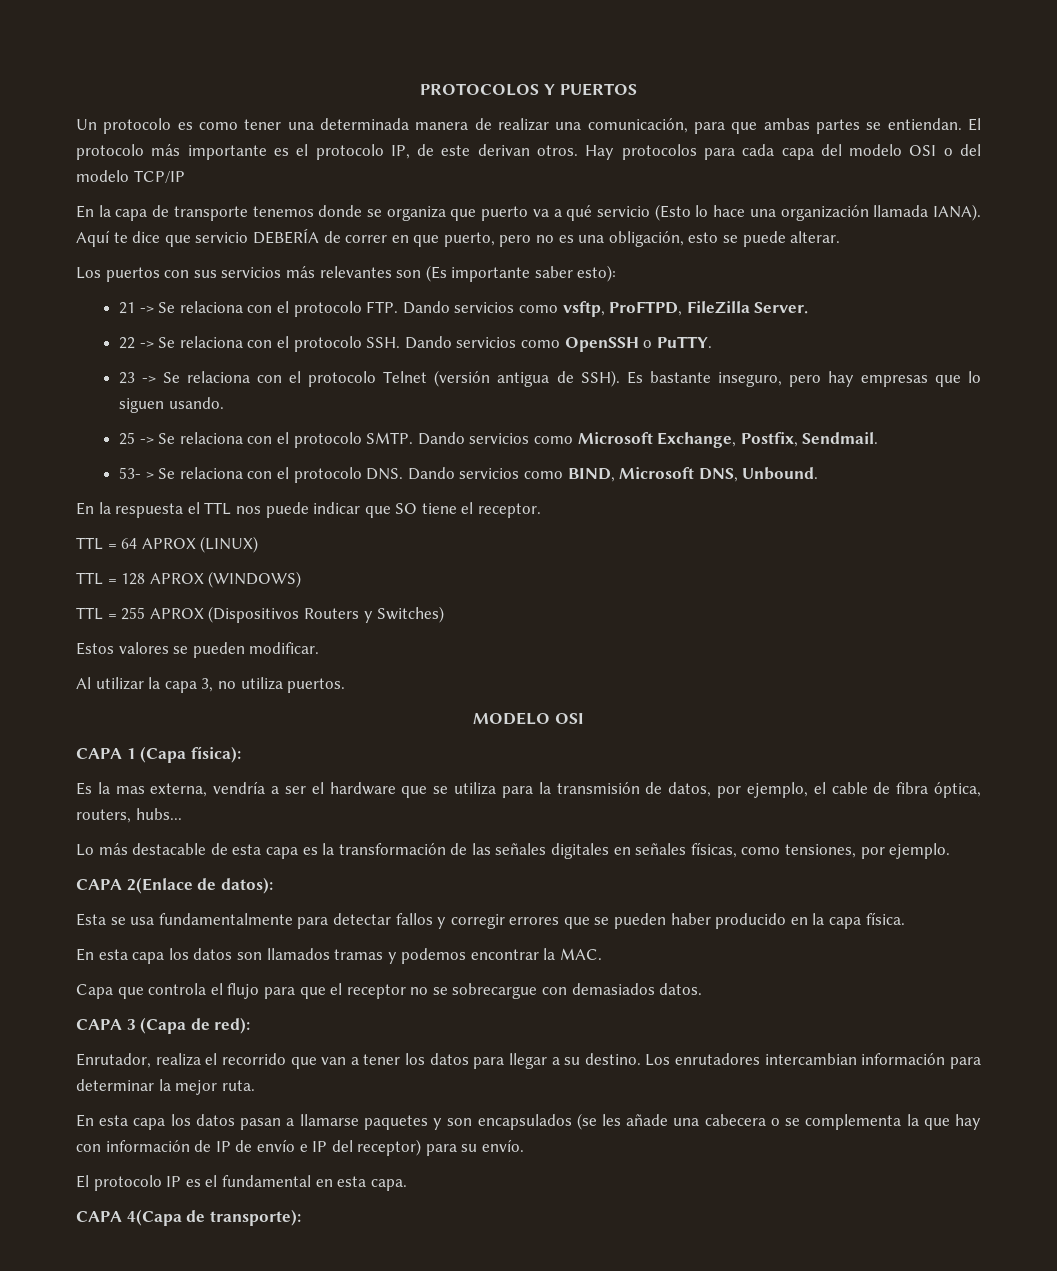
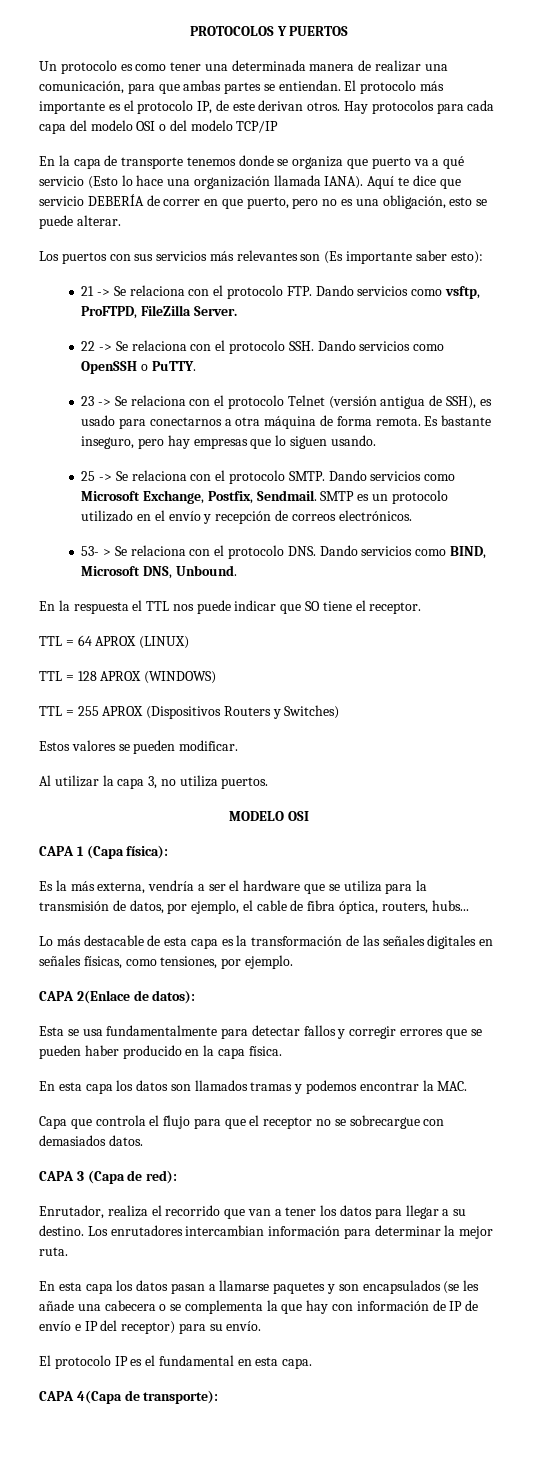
- 23 -> Se relaciona con el protocolo Telnet (versión antigua de SSH).
+ 23 -> Se relaciona con el protocolo Telnet (versión antigua de SSH), es usado para conectarnos a otra máquina de forma remota.
+ SMTP es un protocolo utilizado en el envío y recepción de correos electrónicos.
- Es la mas externa, vendría a ser el hardware que se utiliza para la transmisión de datos, por ejemplo, el cable de fibra óptica, routers, hubs...
+ Es la más externa, vendría a ser el hardware que se utiliza para la transmisión de datos, por ejemplo, el cable de fibra óptica, routers, hubs...

